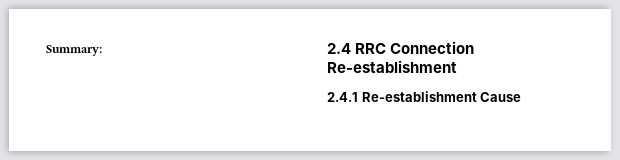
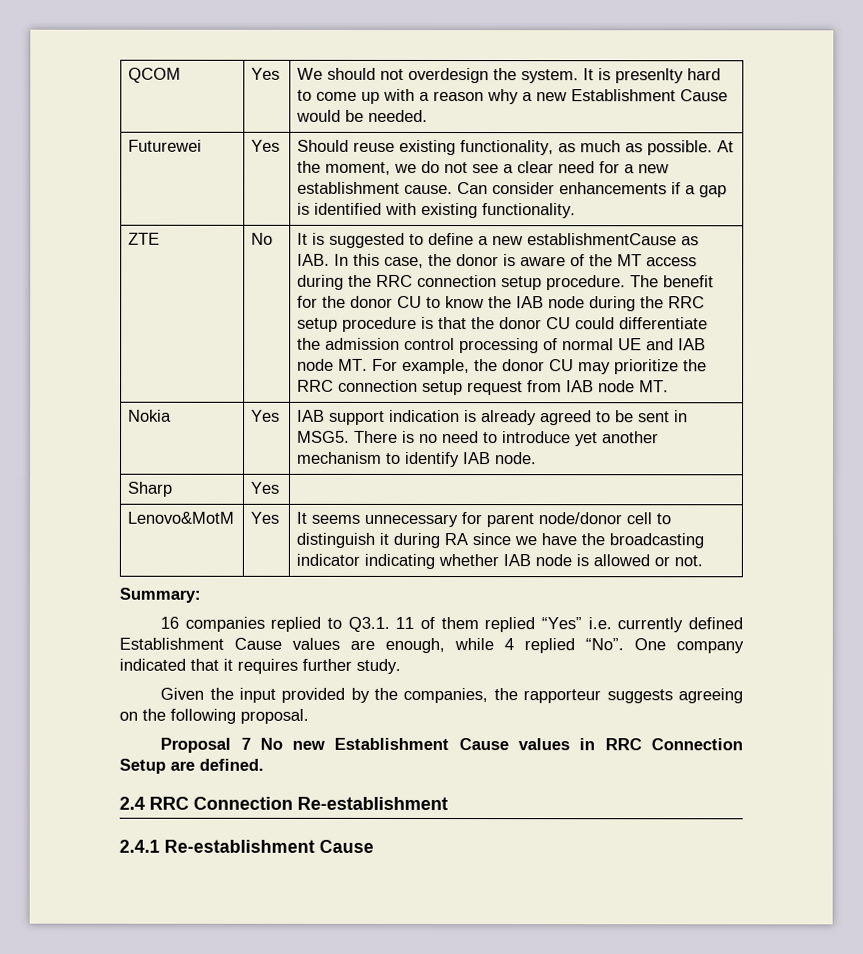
+ QCOM | Yes | We should not overdesign the system. It is presenlty hard to come up with a reason why a new Establishment Cause would be needed.
+ Futurewei | Yes | Should reuse existing functionality, as much as possible. At the moment, we do not see a clear need for a new establishment cause. Can consider enhancements if a gap is identified with existing functionality.
+ ZTE | No | It is suggested to define a new establishmentCause as IAB. In this case, the donor is aware of the MT access during the RRC connection setup procedure. The benefit for the donor CU to know the IAB node during the RRC setup procedure is that the donor CU could differentiate the admission control processing of normal UE and IAB node MT. For example, the donor CU may prioritize the RRC connection setup request from IAB node MT.
+ Nokia | Yes | IAB support indication is already agreed to be sent in MSG5. There is no need to introduce yet another mechanism to identify IAB node.
+ Sharp | Yes |
+ Lenovo&MotM | Yes | It seems unnecessary for parent node/donor cell to distinguish it during RA since we have the broadcasting indicator indicating whether IAB node is allowed or not.
  Summary:
+ 16 companies replied to Q3.1. 11 of them replied “Yes” i.e. currently defined Establishment Cause values are enough, while 4 replied “No”. One company indicated that it requires further study.
+ Given the input provided by the companies, the rapporteur suggests agreeing on the following proposal.
+ Proposal 7 No new Establishment Cause values in RRC Connection Setup are defined.

